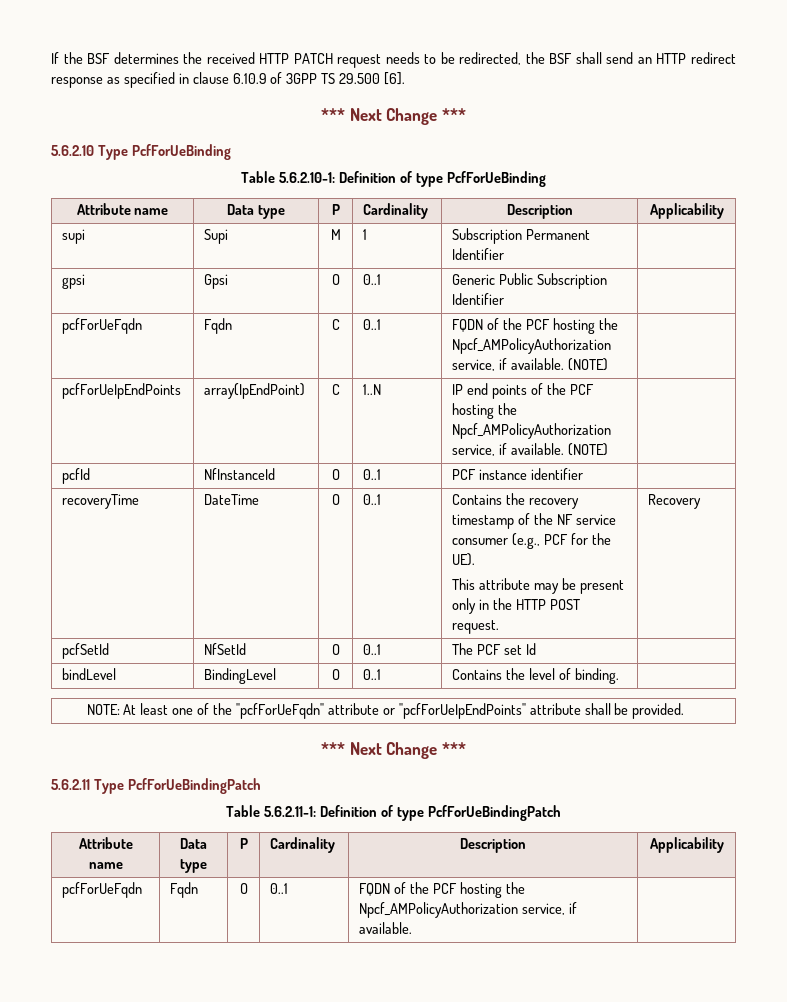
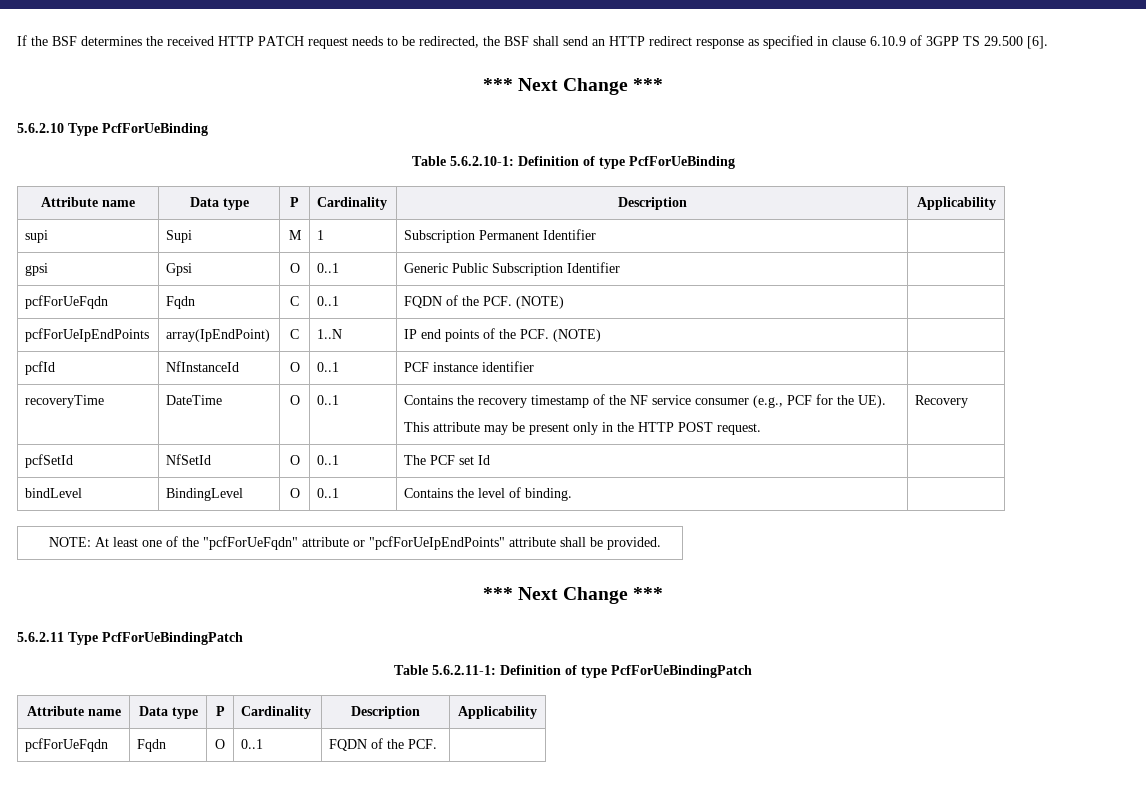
- pcfForUeFqdn | Fqdn | C | 0..1 | FQDN of the PCF hosting the Npcf_AMPolicyAuthorization service, if available. (NOTE) |
+ pcfForUeFqdn | Fqdn | C | 0..1 | FQDN of the PCF. (NOTE) |
- pcfForUeIpEndPoints | array(IpEndPoint) | C | 1..N | IP end points of the PCF hosting the Npcf_AMPolicyAuthorization service, if available. (NOTE) |
+ pcfForUeIpEndPoints | array(IpEndPoint) | C | 1..N | IP end points of the PCF. (NOTE) |
- pcfForUeFqdn | Fqdn | O | 0..1 | FQDN of the PCF hosting the Npcf_AMPolicyAuthorization service, if available. |
+ pcfForUeFqdn | Fqdn | O | 0..1 | FQDN of the PCF. |

